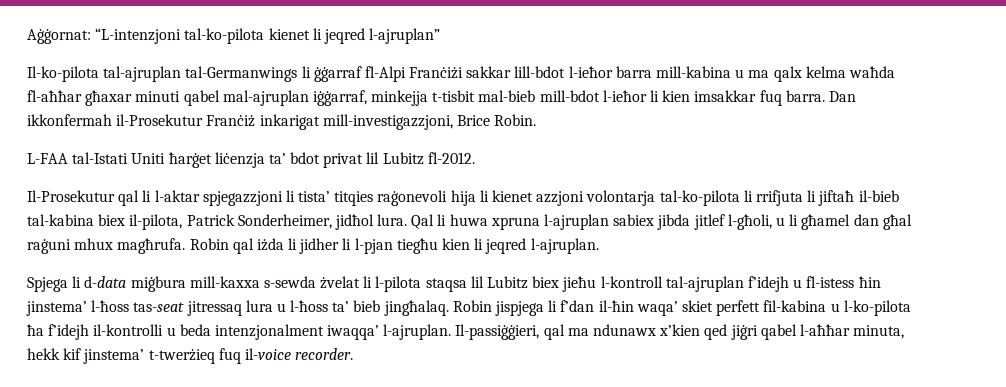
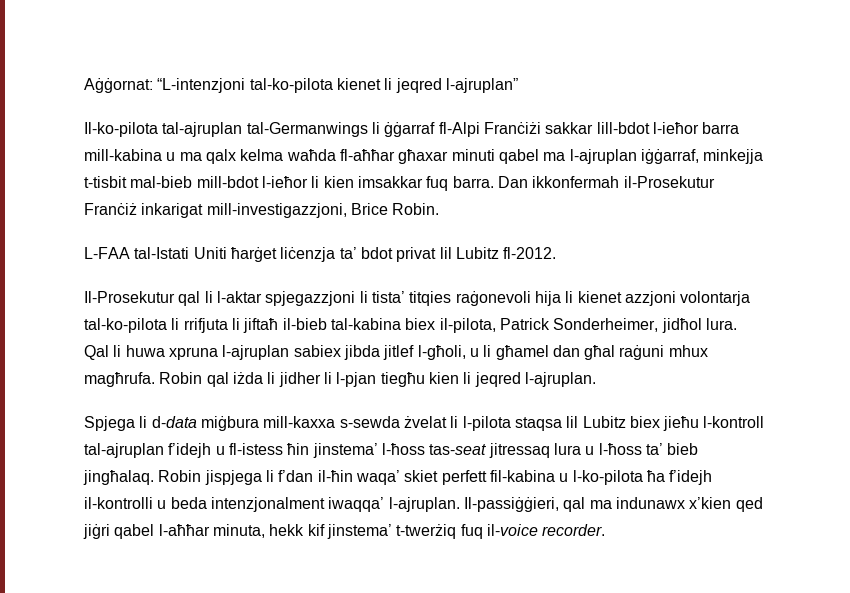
- Il-ko-pilota tal-ajruplan tal-Germanwings li ġġarraf fl-Alpi Franċiżi sakkar lill-bdot l-ieħor barra mill-kabina u ma qalx kelma waħda fl-aħħar għaxar minuti qabel mal-ajruplan iġġarraf, minkejja t-tisbit mal-bieb mill-bdot l-ieħor li kien imsakkar fuq barra.
+ Il-ko-pilota tal-ajruplan tal-Germanwings li ġġarraf fl-Alpi Franċiżi sakkar lill-bdot l-ieħor barra mill-kabina u ma qalx kelma waħda fl-aħħar għaxar minuti qabel ma l-ajruplan iġġarraf, minkejja t-tisbit mal-bieb mill-bdot l-ieħor li kien imsakkar fuq barra.
- Il-passiġġieri, qal ma ndunawx x’kien qed jiġri qabel l-aħħar minuta, hekk kif jinstema’ t-twerżieq fuq il-voice recorder.
+ Il-passiġġieri, qal ma indunawx x’kien qed jiġri qabel l-aħħar minuta, hekk kif jinstema’ t-twerżiq fuq il-voice recorder.

